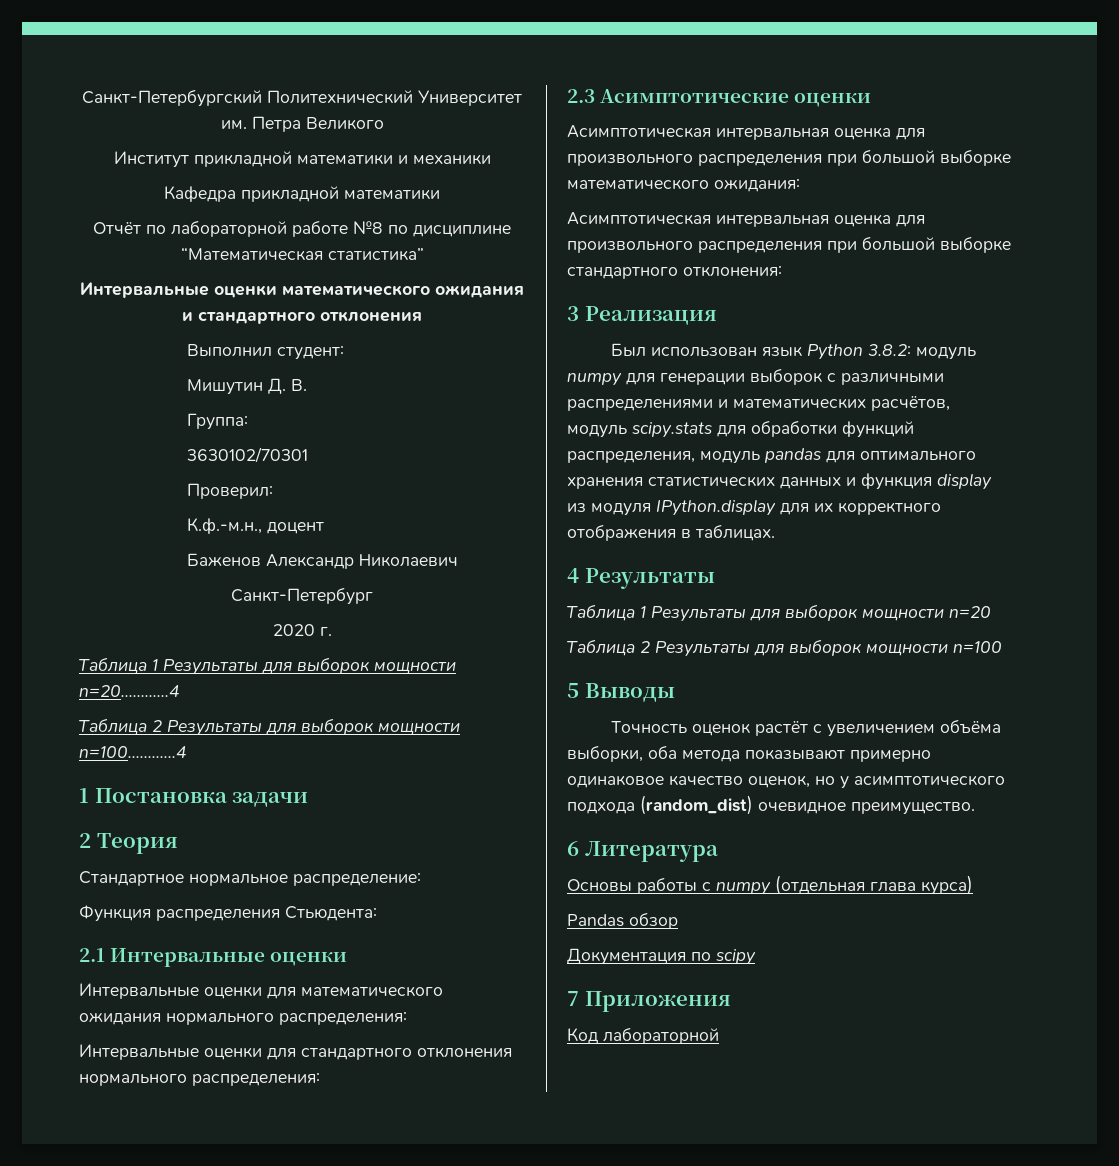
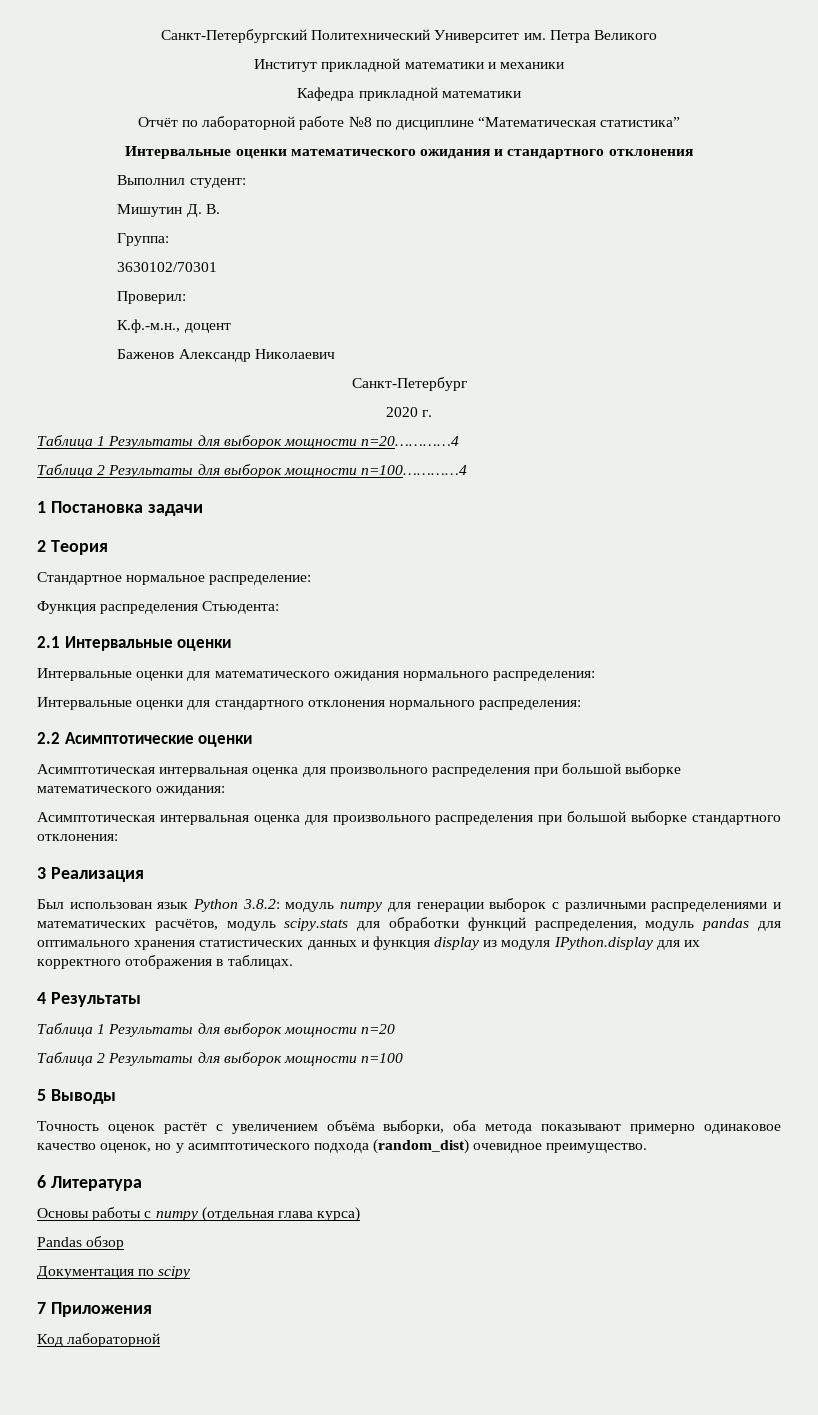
- 2.3 Асимптотические оценки
+ 2.2 Асимптотические оценки

